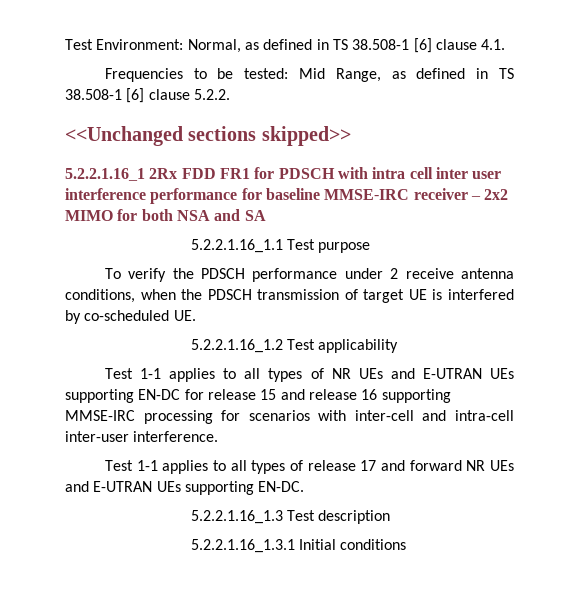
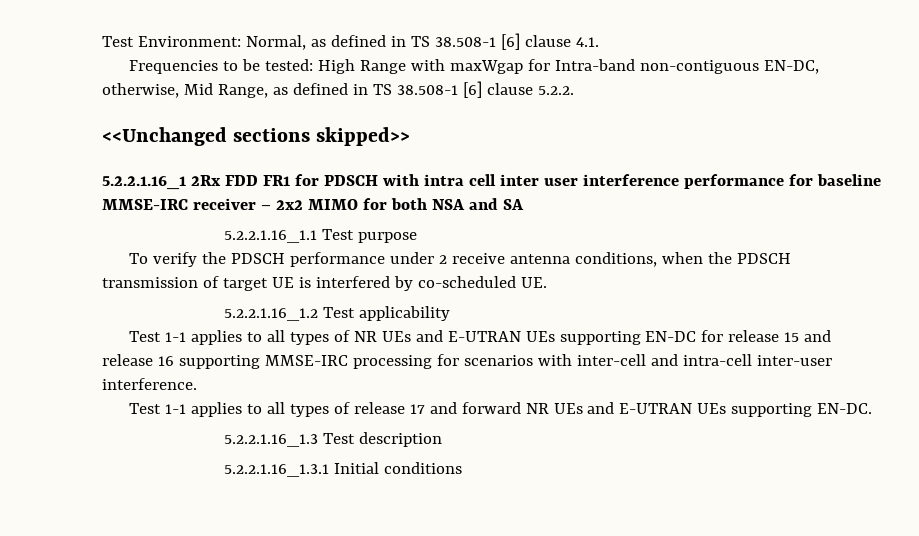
- Frequencies to be tested: Mid Range, as defined in TS 38.508-1 [6] clause 5.2.2.
+ Frequencies to be tested: High Range with maxWgap for Intra-band non-contiguous EN-DC, otherwise, Mid Range, as defined in TS 38.508-1 [6] clause 5.2.2.

